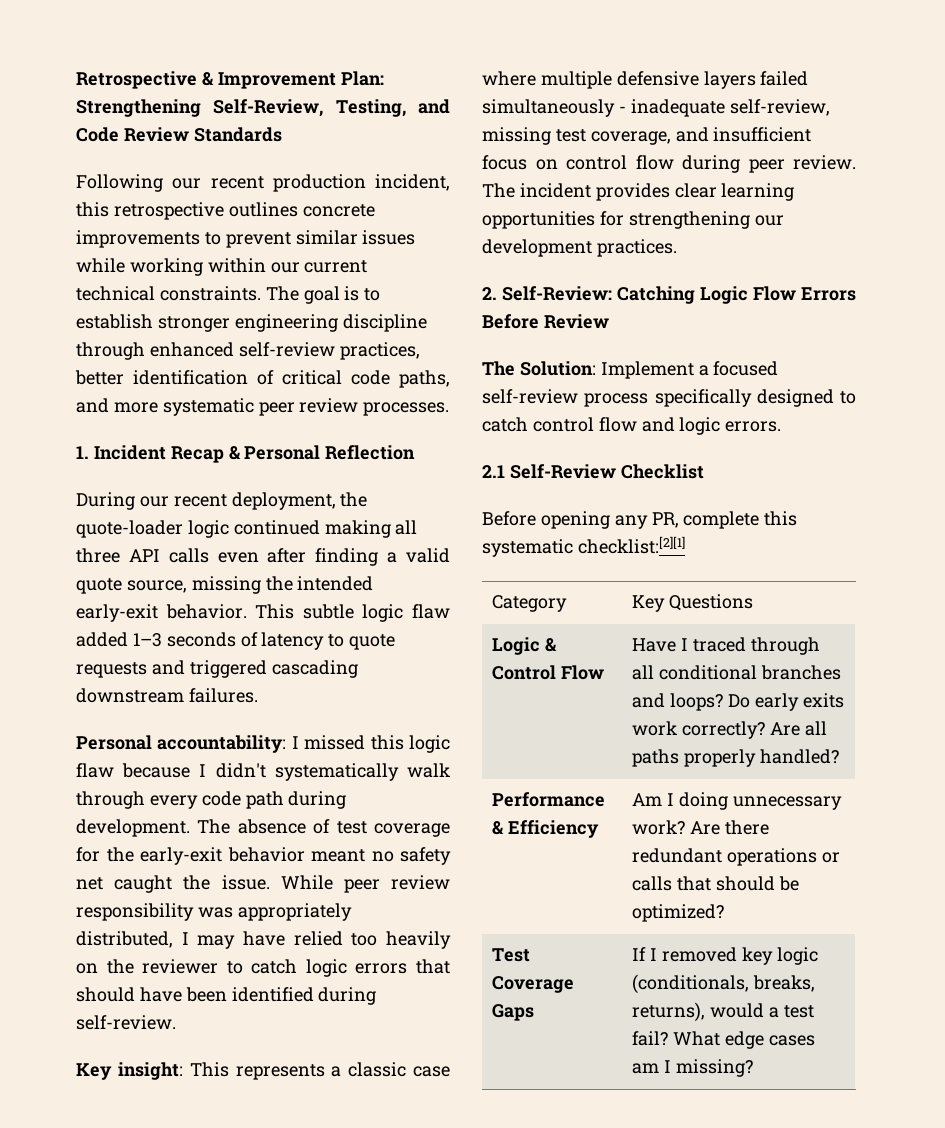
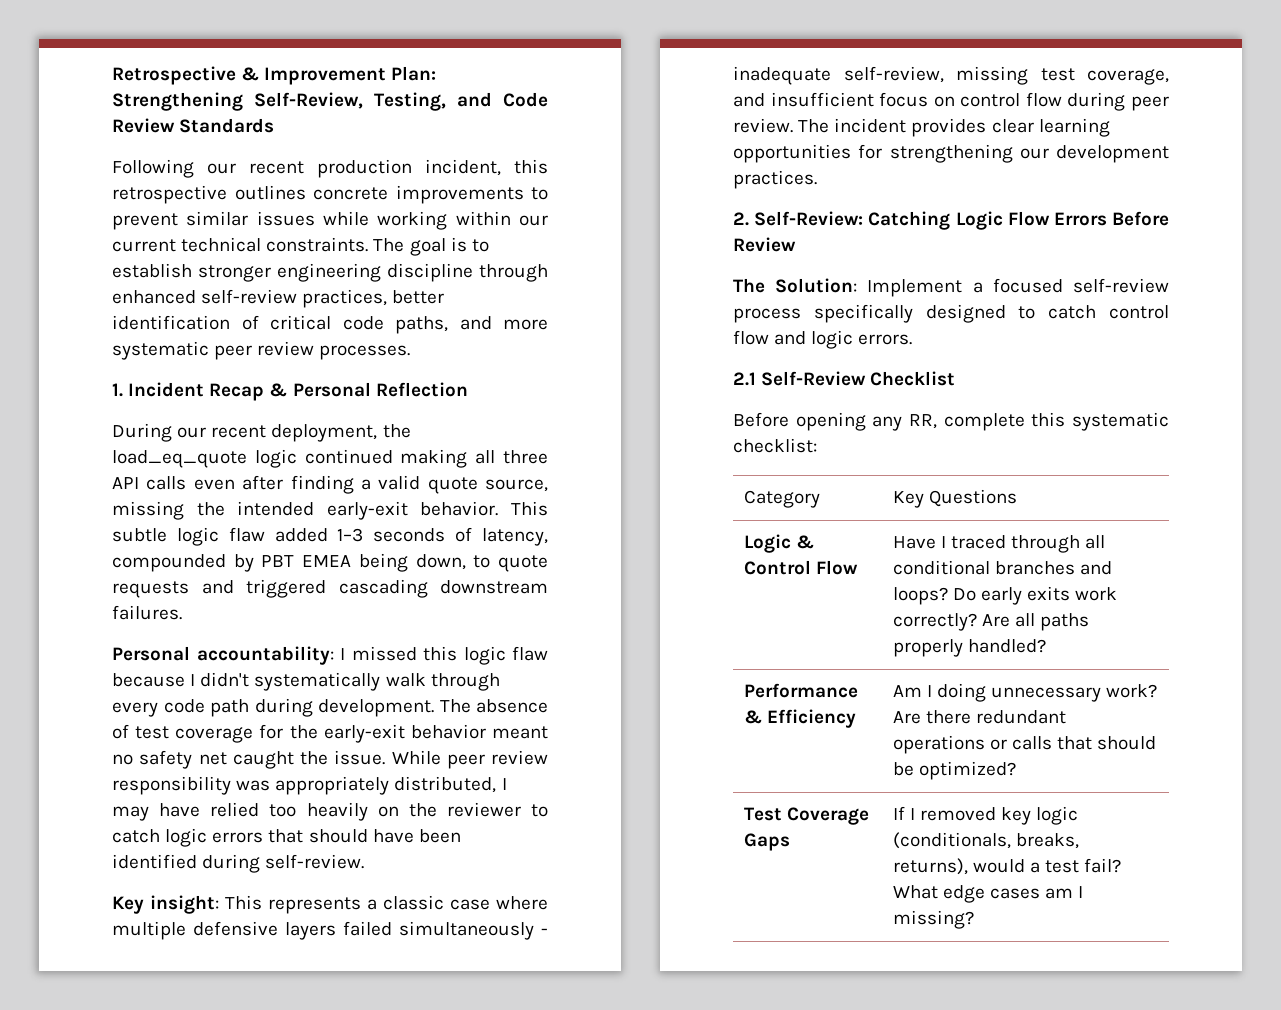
- During our recent deployment, the quote-loader logic continued making all three API calls even after finding a valid quote source, missing the intended early-exit behavior.
+ During our recent deployment, the load_eq_quote logic continued making all three API calls even after finding a valid quote source, missing the intended early-exit behavior.
- This subtle logic flaw added 1–3 seconds of latency to quote requests and triggered cascading downstream failures.
+ This subtle logic flaw added 1–3 seconds of latency, compounded by PBT EMEA being down, to quote requests and triggered cascading downstream failures.
- Before opening any PR, complete this systematic checklist:[2][1]
+ Before opening any RR, complete this systematic checklist:

